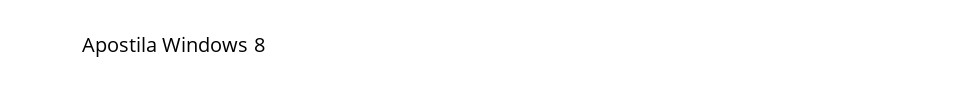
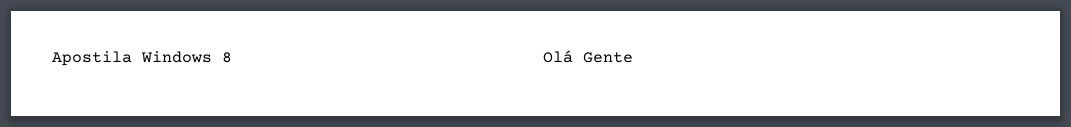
+ Olá Gente

